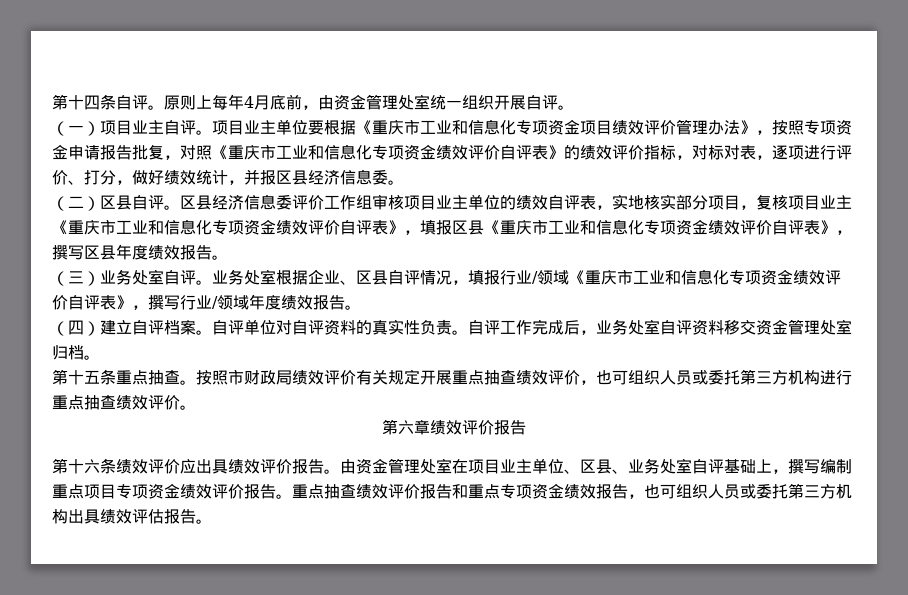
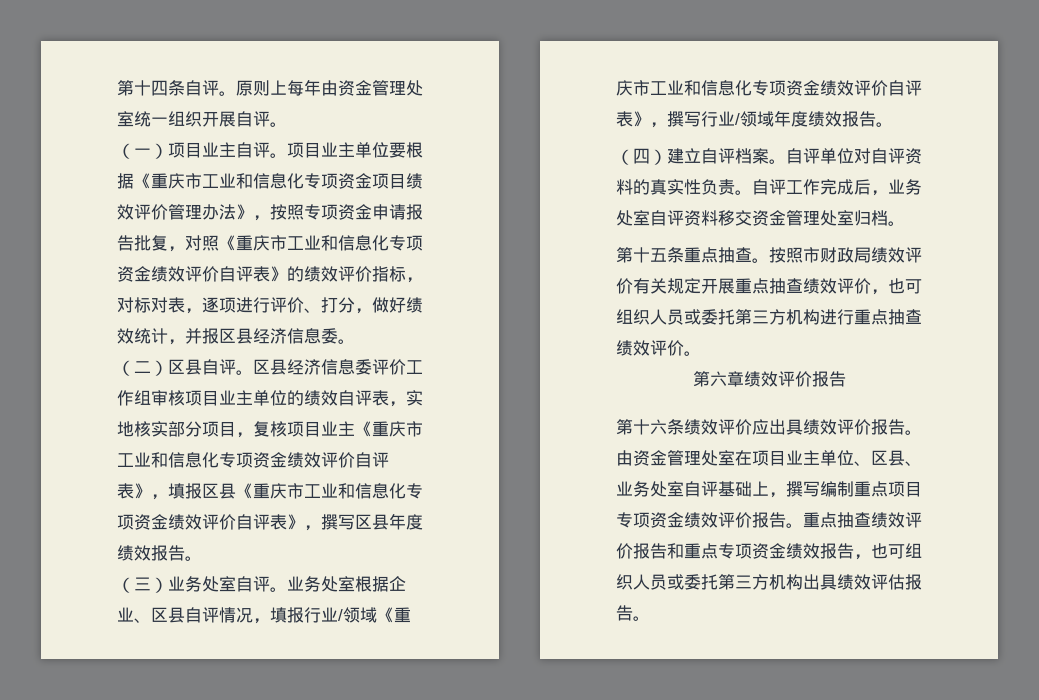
- 原则上每年4月底前，由资金管理处室统一组织开展自评。
+ 原则上每年由资金管理处室统一组织开展自评。

